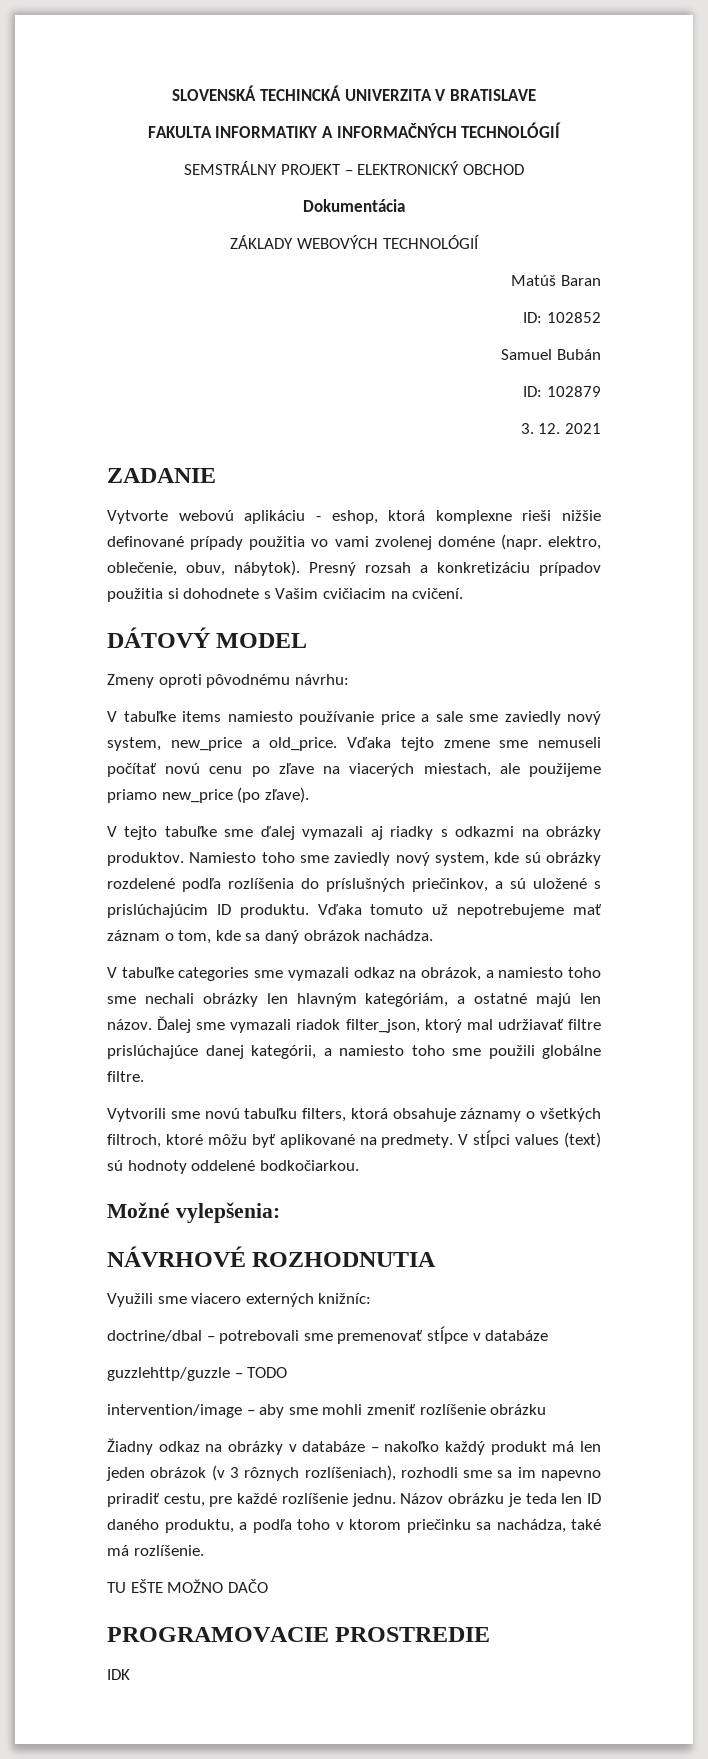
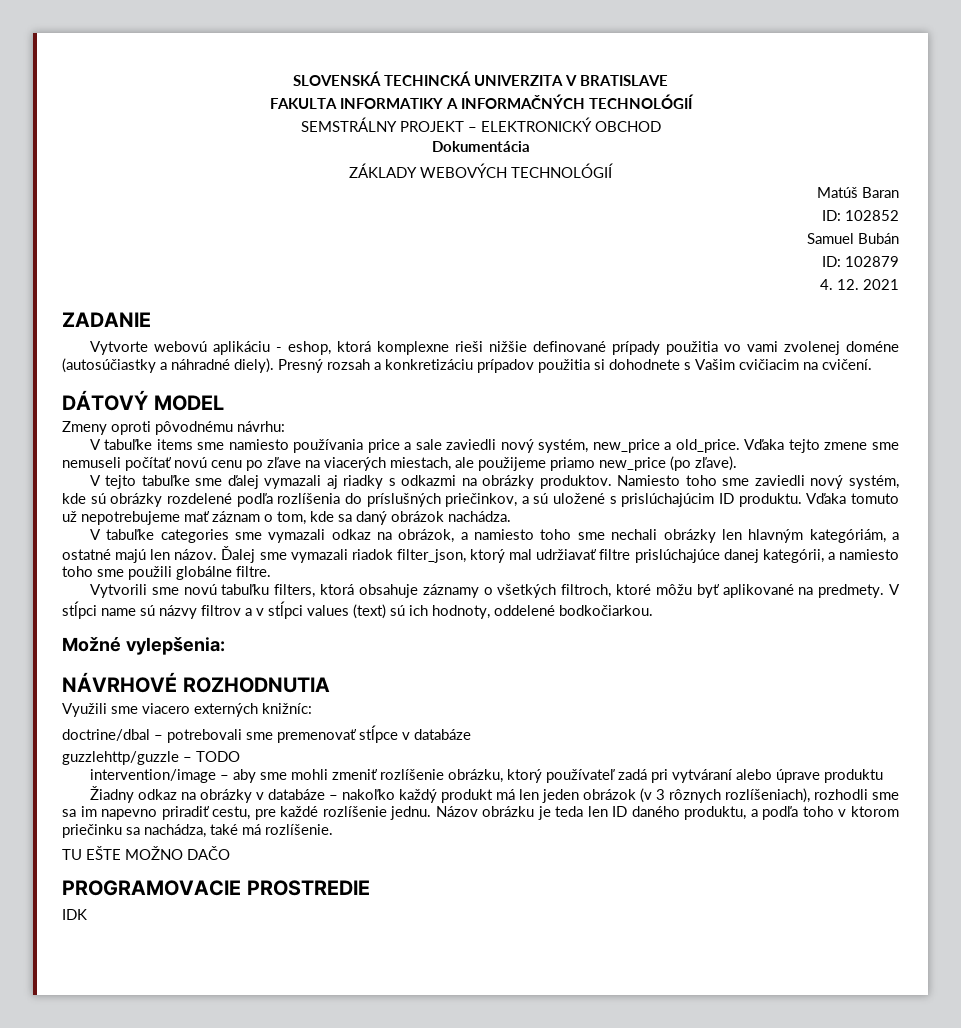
- 3. 12. 2021
+ 4. 12. 2021
- Vytvorte webovú aplikáciu - eshop, ktorá komplexne rieši nižšie definované prípady použitia vo vami zvolenej doméne (napr. elektro, oblečenie, obuv, nábytok).
+ Vytvorte webovú aplikáciu - eshop, ktorá komplexne rieši nižšie definované prípady použitia vo vami zvolenej doméne (autosúčiastky a náhradné diely).
- V tabuľke items namiesto používanie price a sale sme zaviedly nový system, new_price a old_price.
+ V tabuľke items sme namiesto používania price a sale zaviedli nový systém, new_price a old_price.
- Namiesto toho sme zaviedly nový system, kde sú obrázky rozdelené podľa rozlíšenia do príslušných priečinkov, a sú uložené s prislúchajúcim ID produktu.
+ Namiesto toho sme zaviedli nový systém, kde sú obrázky rozdelené podľa rozlíšenia do príslušných priečinkov, a sú uložené s prislúchajúcim ID produktu.
- V stĺpci values (text) sú hodnoty oddelené bodkočiarkou.
+ V stĺpci name sú názvy filtrov a v stĺpci values (text) sú ich hodnoty, oddelené bodkočiarkou.
- intervention/image – aby sme mohli zmeniť rozlíšenie obrázku
+ intervention/image – aby sme mohli zmeniť rozlíšenie obrázku, ktorý používateľ zadá pri vytváraní alebo úprave produktu

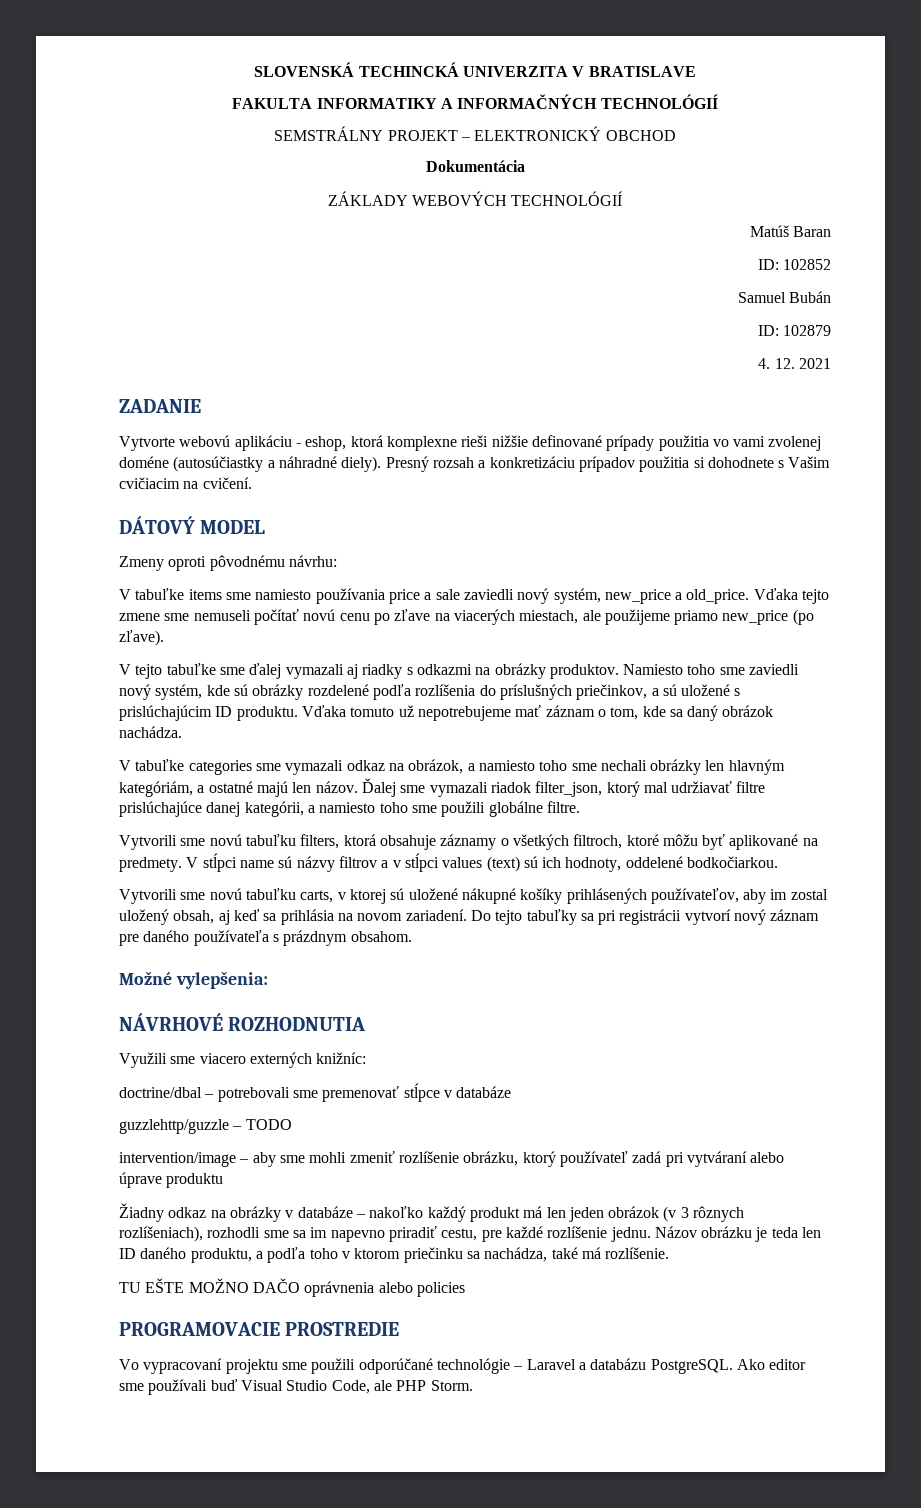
+ Vytvorili sme novú tabuľku carts, v ktorej sú uložené nákupné košíky prihlásených používateľov, aby im zostal uložený obsah, aj keď sa prihlásia na novom zariadení. Do tejto tabuľky sa pri registrácii vytvorí nový záznam pre daného používateľa s prázdnym obsahom.
- TU EŠTE MOŽNO DAČO
+ TU EŠTE MOŽNO DAČO oprávnenia alebo policies
- IDK
+ Vo vypracovaní projektu sme použili odporúčané technológie – Laravel a databázu PostgreSQL. Ako editor sme používali buď Visual Studio Code, ale PHP Storm.

